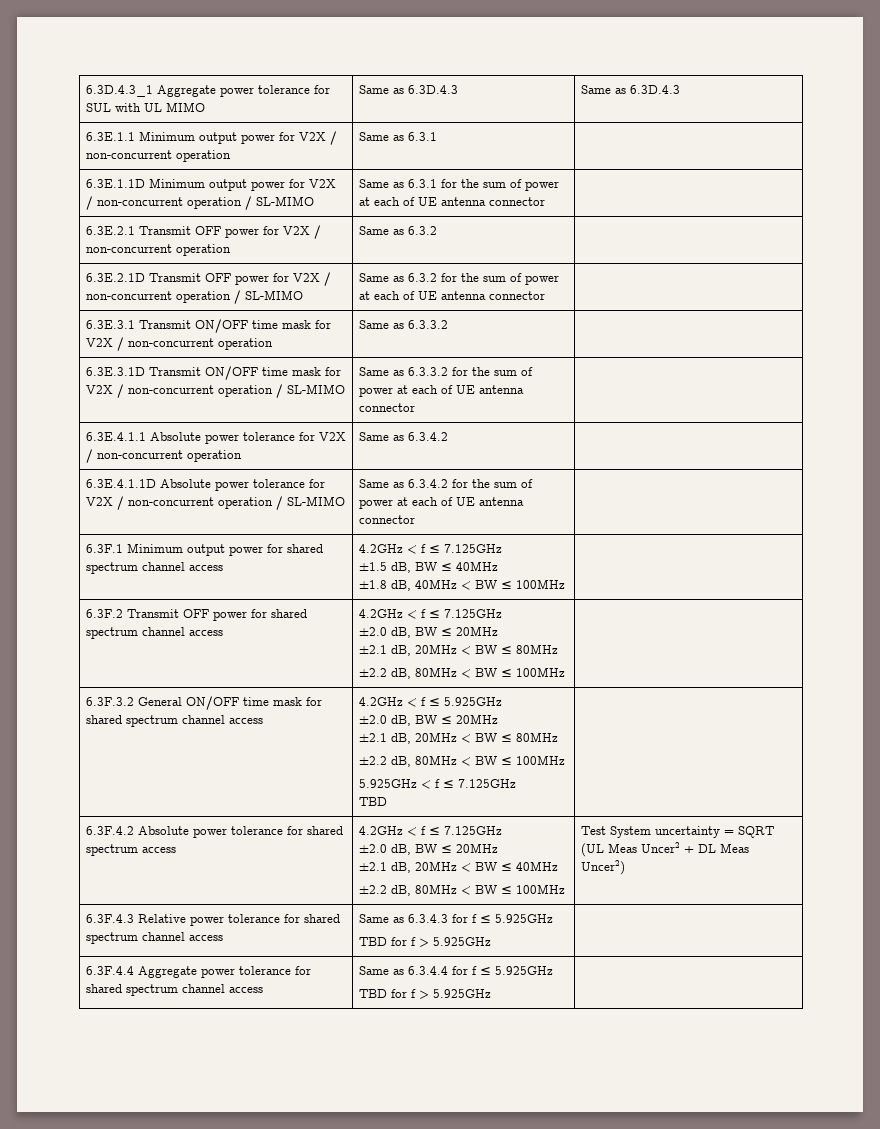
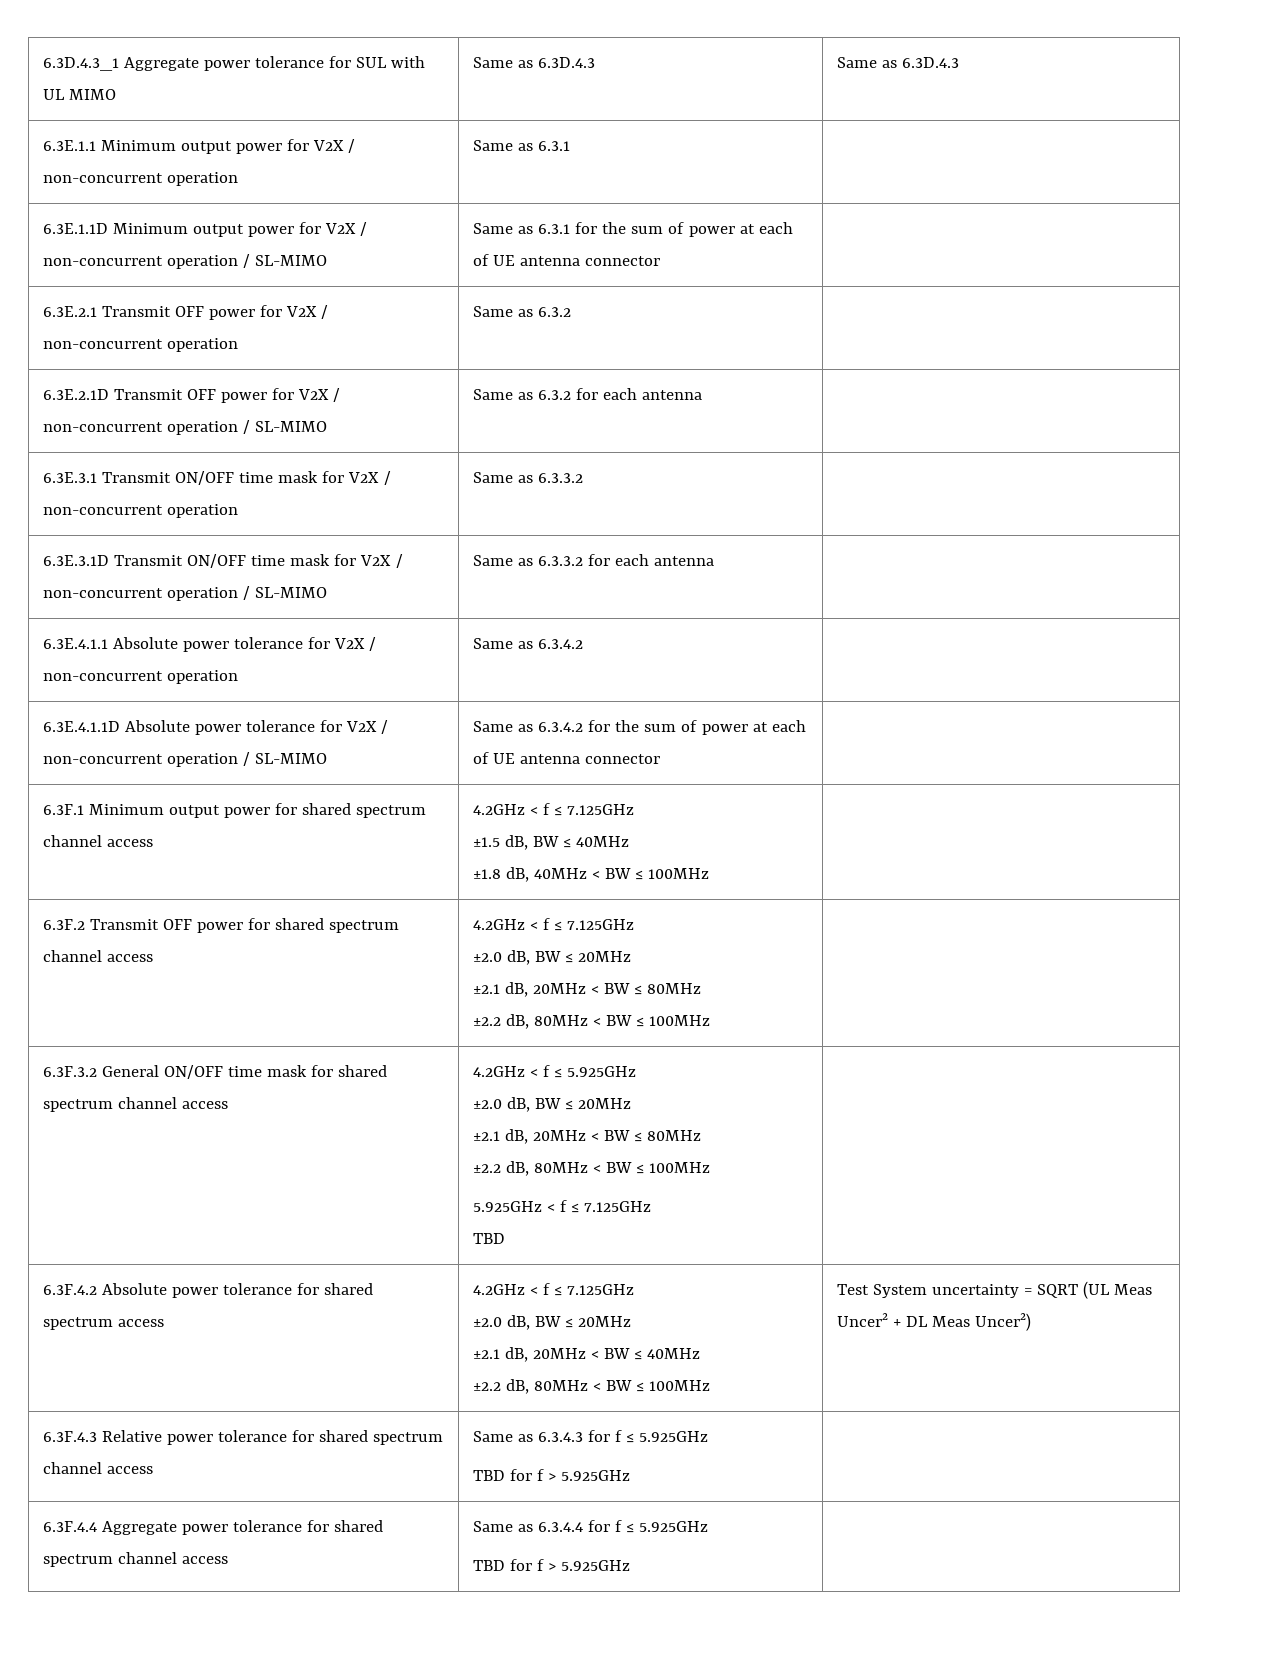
- 6.3E.2.1D Transmit OFF power for V2X / non-concurrent operation / SL-MIMO | Same as 6.3.2 for the sum of power at each of UE antenna connector |
+ 6.3E.2.1D Transmit OFF power for V2X / non-concurrent operation / SL-MIMO | Same as 6.3.2 for each antenna |
- 6.3E.3.1D Transmit ON/OFF time mask for V2X / non-concurrent operation / SL-MIMO | Same as 6.3.3.2 for the sum of power at each of UE antenna connector |
+ 6.3E.3.1D Transmit ON/OFF time mask for V2X / non-concurrent operation / SL-MIMO | Same as 6.3.3.2 for each antenna |

